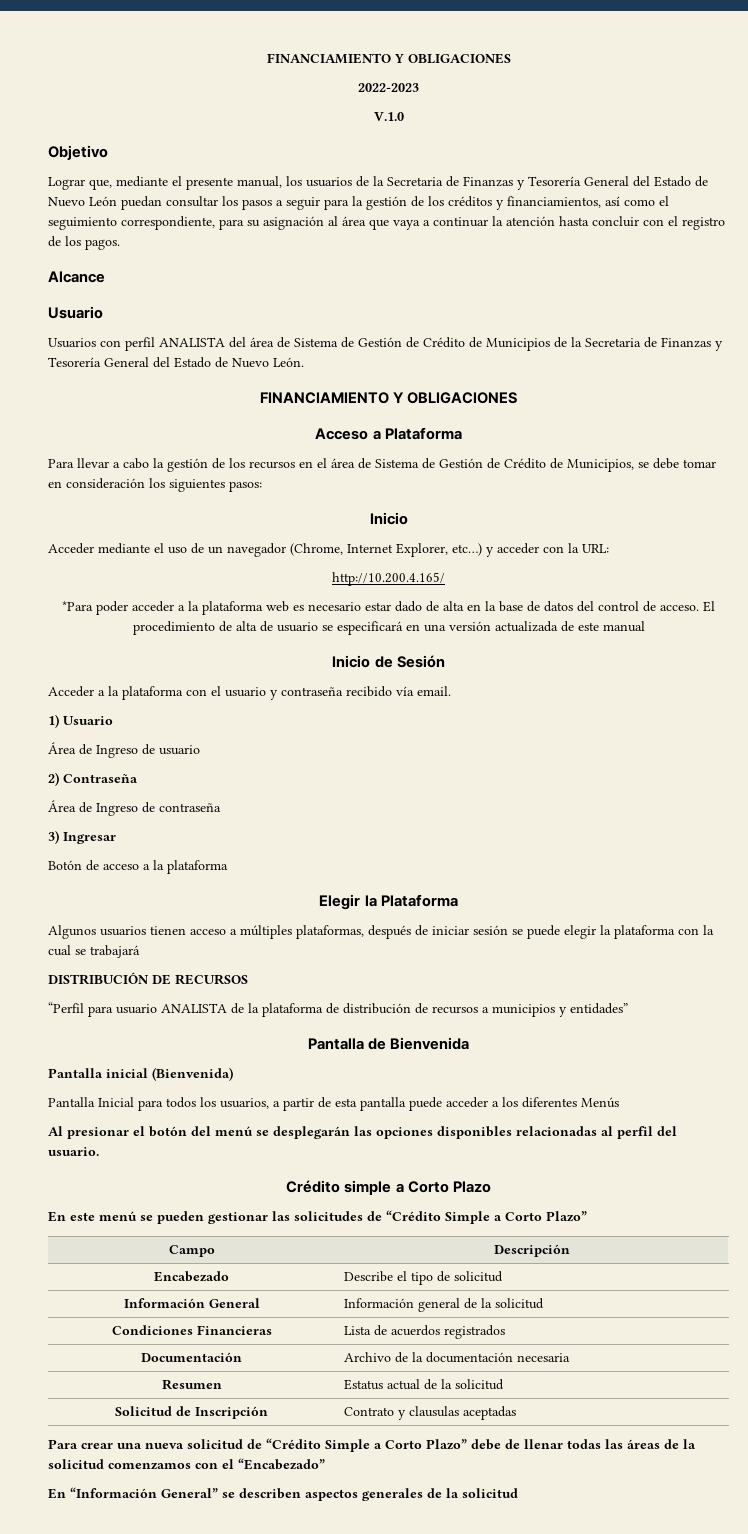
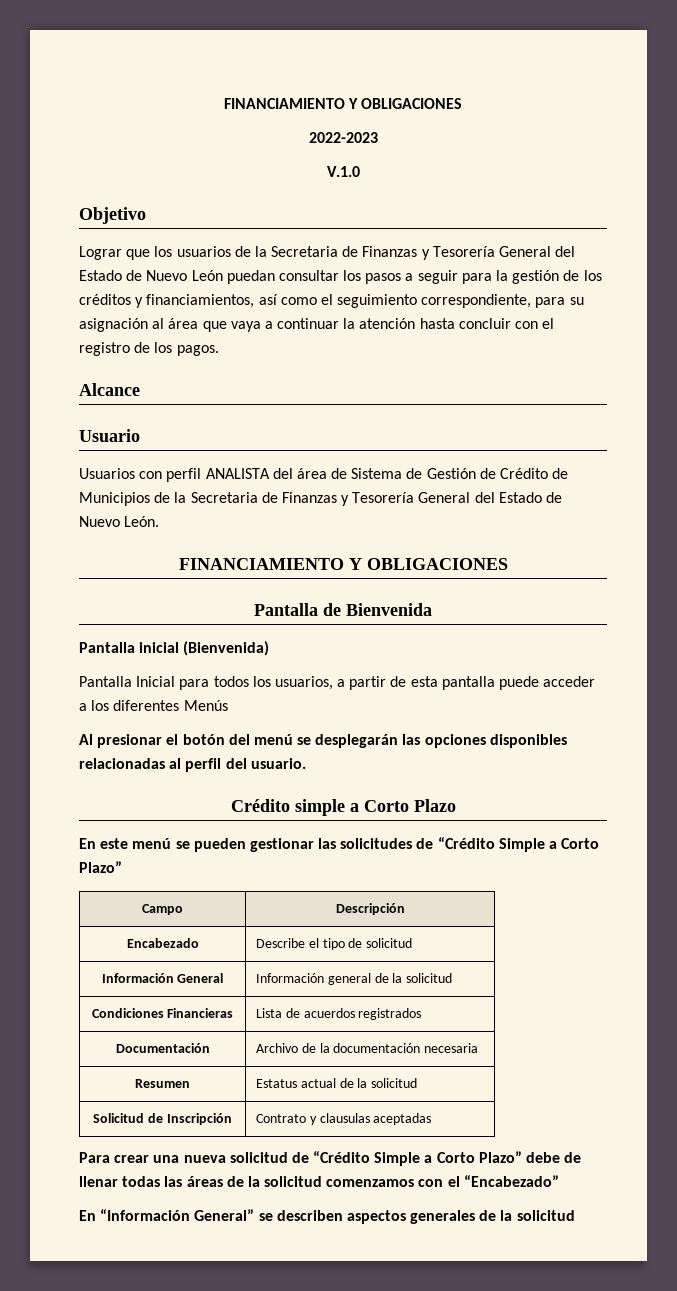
- Lograr que, mediante el presente manual, los usuarios de la Secretaria de Finanzas y Tesorería General del Estado de Nuevo León puedan consultar los pasos a seguir para la gestión de los créditos y financiamientos, así como el seguimiento correspondiente, para su asignación al área que vaya a continuar la atención hasta concluir con el registro de los pagos.
+ Lograr que los usuarios de la Secretaria de Finanzas y Tesorería General del Estado de Nuevo León puedan consultar los pasos a seguir para la gestión de los créditos y financiamientos, así como el seguimiento correspondiente, para su asignación al área que vaya a continuar la atención hasta concluir con el registro de los pagos.
- Acceso a Plataforma
- Para llevar a cabo la gestión de los recursos en el área de Sistema de Gestión de Crédito de Municipios, se debe tomar en consideración los siguientes pasos:
- Inicio
- Acceder mediante el uso de un navegador (Chrome, Internet Explorer, etc…) y acceder con la URL:
- http://10.200.4.165/
- *Para poder acceder a la plataforma web es necesario estar dado de alta en la base de datos del control de acceso. El procedimiento de alta de usuario se especificará en una versión actualizada de este manual
- Inicio de Sesión
- Acceder a la plataforma con el usuario y contraseña recibido vía email.
- 1) Usuario
- Área de Ingreso de usuario
- 2) Contraseña
- Área de Ingreso de contraseña
- 3) Ingresar
- Botón de acceso a la plataforma
- Elegir la Plataforma
- Algunos usuarios tienen acceso a múltiples plataformas, después de iniciar sesión se puede elegir la plataforma con la cual se trabajará
- DISTRIBUCIÓN DE RECURSOS
- “Perfil para usuario ANALISTA de la plataforma de distribución de recursos a municipios y entidades”

